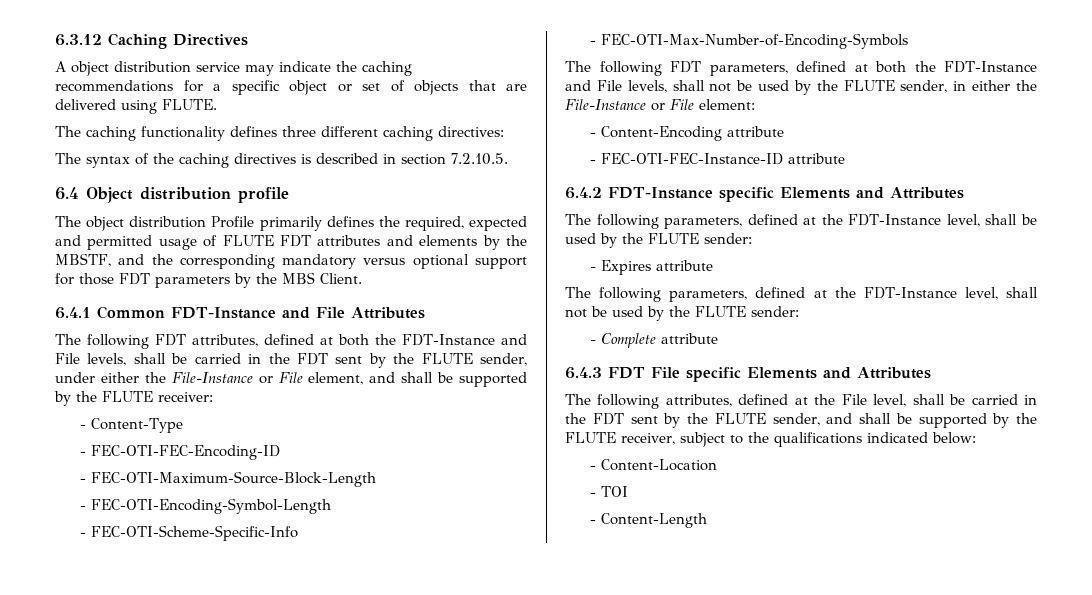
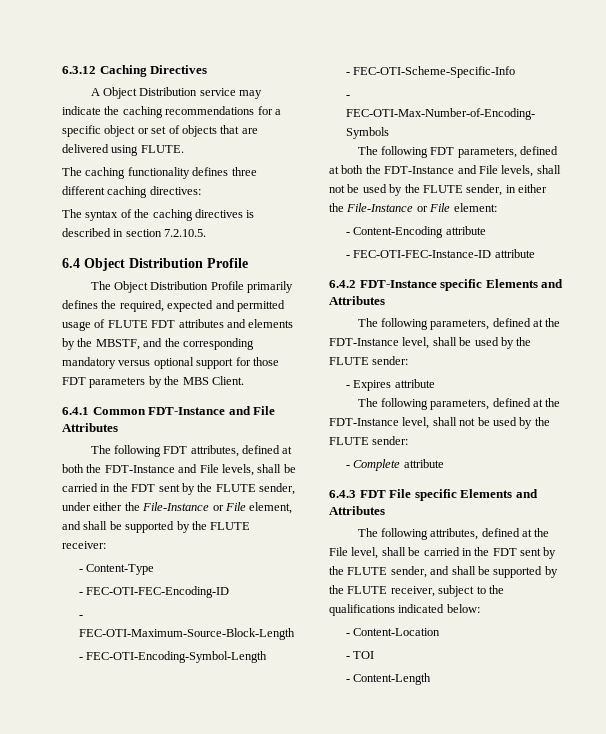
- A object distribution service may indicate the caching recommendations for a specific object or set of objects that are delivered using FLUTE.
+ A Object Distribution service may indicate the caching recommendations for a specific object or set of objects that are delivered using FLUTE.
- 6.4 Object distribution profile
- The object distribution Profile primarily defines the required, expected and permitted usage of FLUTE FDT attributes and elements by the MBSTF, and the corresponding mandatory versus optional support for those FDT parameters by the MBS Client.
+ 6.4 Object Distribution Profile
+ The Object Distribution Profile primarily defines the required, expected and permitted usage of FLUTE FDT attributes and elements by the MBSTF, and the corresponding mandatory versus optional support for those FDT parameters by the MBS Client.

